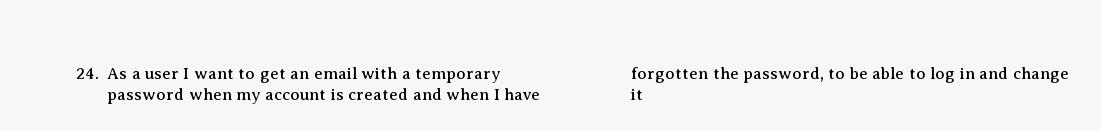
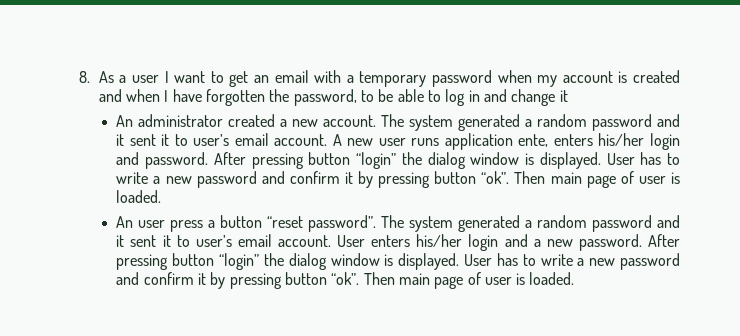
- 24. As a user I want to get an email with a temporary password when my account is created and when I have forgotten the password, to be able to log in and change it
+ 8. As a user I want to get an email with a temporary password when my account is created and when I have forgotten the password, to be able to log in and change it
+ An administrator created a new account. The system generated a random password and it sent it to user’s email account. A new user runs application ente, enters his/her login and password. After pressing button “login” the dialog window is displayed. User has to write a new password and confirm it by pressing button “ok”. Then main page of user is loaded.
+ An user press a button “reset password”. The system generated a random password and it sent it to user’s email account. User enters his/her login and a new password. After pressing button “login” the dialog window is displayed. User has to write a new password and confirm it by pressing button “ok”. Then main page of user is loaded.

